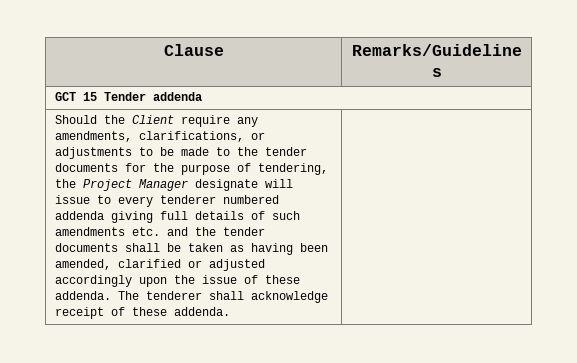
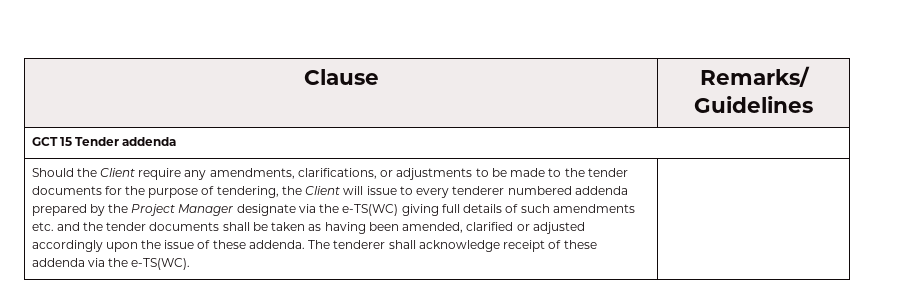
- Should the Client require any amendments, clarifications, or adjustments to be made to the tender documents for the purpose of tendering, the Project Manager designate will issue to every tenderer numbered addenda giving full details of such amendments etc. and the tender documents shall be taken as having been amended, clarified or adjusted accordingly upon the issue of these addenda.
+ Should the Client require any amendments, clarifications, or adjustments to be made to the tender documents for the purpose of tendering, the Client will issue to every tenderer numbered addenda prepared by the Project Manager designate via the e-TS(WC) giving full details of such amendments etc. and the tender documents shall be taken as having been amended, clarified or adjusted accordingly upon the issue of these addenda.
- The tenderer shall acknowledge receipt of these addenda.
+ The tenderer shall acknowledge receipt of these addenda via the e-TS(WC).

